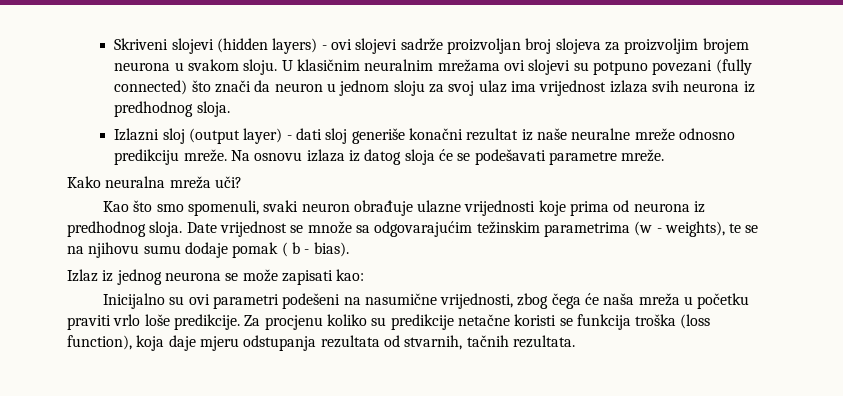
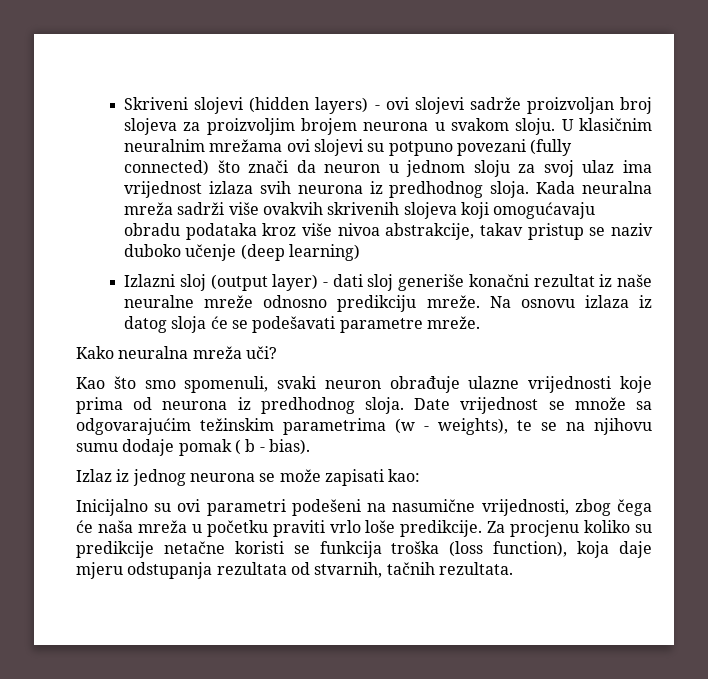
+ Kada neuralna mreža sadrži više ovakvih skrivenih slojeva koji omogućavaju obradu podataka kroz više nivoa abstrakcije, takav pristup se naziv duboko učenje (deep learning)

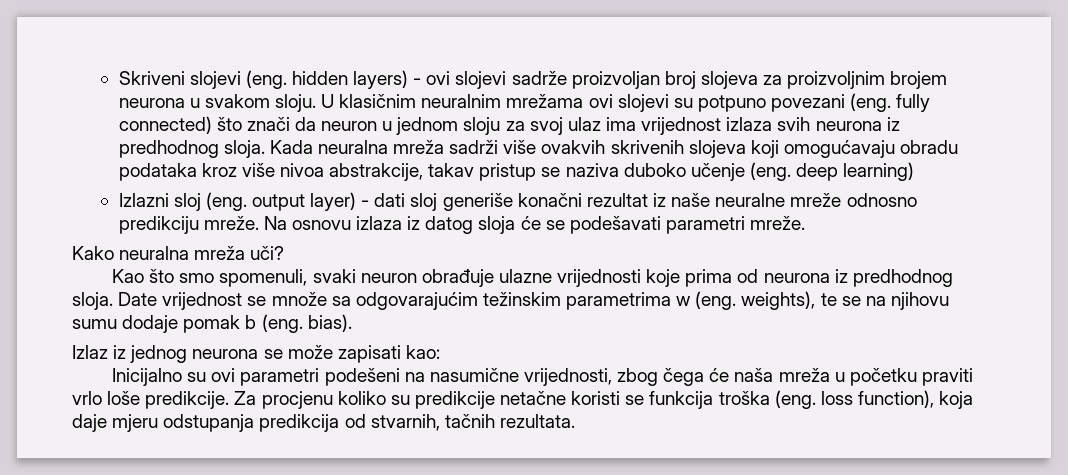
- Skriveni slojevi (hidden layers) - ovi slojevi sadrže proizvoljan broj slojeva za proizvoljim brojem neurona u svakom sloju.
+ Skriveni slojevi (eng. hidden layers) - ovi slojevi sadrže proizvoljan broj slojeva za proizvoljnim brojem neurona u svakom sloju.
- U klasičnim neuralnim mrežama ovi slojevi su potpuno povezani (fully connected) što znači da neuron u jednom sloju za svoj ulaz ima vrijednost izlaza svih neurona iz predhodnog sloja.
+ U klasičnim neuralnim mrežama ovi slojevi su potpuno povezani (eng. fully connected) što znači da neuron u jednom sloju za svoj ulaz ima vrijednost izlaza svih neurona iz predhodnog sloja.
- Kada neuralna mreža sadrži više ovakvih skrivenih slojeva koji omogućavaju obradu podataka kroz više nivoa abstrakcije, takav pristup se naziv duboko učenje (deep learning)
+ Kada neuralna mreža sadrži više ovakvih skrivenih slojeva koji omogućavaju obradu podataka kroz više nivoa abstrakcije, takav pristup se naziva duboko učenje (eng. deep learning)
- Izlazni sloj (output layer) - dati sloj generiše konačni rezultat iz naše neuralne mreže odnosno predikciju mreže.
+ Izlazni sloj (eng. output layer) - dati sloj generiše konačni rezultat iz naše neuralne mreže odnosno predikciju mreže.
- Na osnovu izlaza iz datog sloja će se podešavati parametre mreže.
+ Na osnovu izlaza iz datog sloja će se podešavati parametri mreže.
- Date vrijednost se množe sa odgovarajućim težinskim parametrima (w - weights), te se na njihovu sumu dodaje pomak ( b - bias).
+ Date vrijednost se množe sa odgovarajućim težinskim parametrima w (eng. weights), te se na njihovu sumu dodaje pomak b (eng. bias).
- Za procjenu koliko su predikcije netačne koristi se funkcija troška (loss function), koja daje mjeru odstupanja rezultata od stvarnih, tačnih rezultata.
+ Za procjenu koliko su predikcije netačne koristi se funkcija troška (eng. loss function), koja daje mjeru odstupanja predikcija od stvarnih, tačnih rezultata.

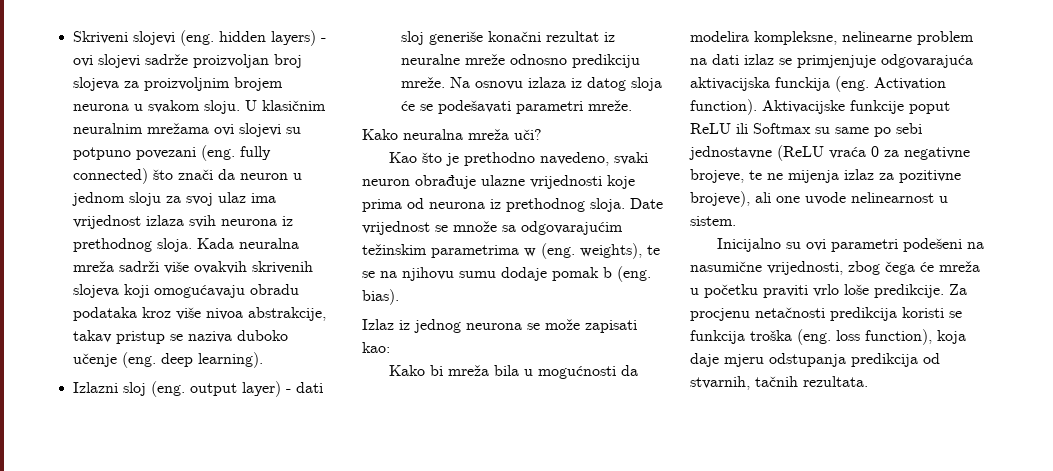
- U klasičnim neuralnim mrežama ovi slojevi su potpuno povezani (eng. fully connected) što znači da neuron u jednom sloju za svoj ulaz ima vrijednost izlaza svih neurona iz predhodnog sloja.
+ U klasičnim neuralnim mrežama ovi slojevi su potpuno povezani (eng. fully connected) što znači da neuron u jednom sloju za svoj ulaz ima vrijednost izlaza svih neurona iz prethodnog sloja.
- Kada neuralna mreža sadrži više ovakvih skrivenih slojeva koji omogućavaju obradu podataka kroz više nivoa abstrakcije, takav pristup se naziva duboko učenje (eng. deep learning)
+ Kada neuralna mreža sadrži više ovakvih skrivenih slojeva koji omogućavaju obradu podataka kroz više nivoa abstrakcije, takav pristup se naziva duboko učenje (eng. deep learning).
- Izlazni sloj (eng. output layer) - dati sloj generiše konačni rezultat iz naše neuralne mreže odnosno predikciju mreže.
+ Izlazni sloj (eng. output layer) - dati sloj generiše konačni rezultat iz neuralne mreže odnosno predikciju mreže.
- Kao što smo spomenuli, svaki neuron obrađuje ulazne vrijednosti koje prima od neurona iz predhodnog sloja.
+ Kao što je prethodno navedeno, svaki neuron obrađuje ulazne vrijednosti koje prima od neurona iz prethodnog sloja.
+ Kako bi mreža bila u mogućnosti da modelira kompleksne, nelinearne problem na dati izlaz se primjenjuje odgovarajuća aktivacijska funckija (eng. Activation function). Aktivacijske funkcije poput ReLU ili Softmax su same po sebi jednostavne (ReLU vraća 0 za negativne brojeve, te ne mijenja izlaz za pozitivne brojeve), ali one uvode nelinearnost u sistem.
- Inicijalno su ovi parametri podešeni na nasumične vrijednosti, zbog čega će naša mreža u početku praviti vrlo loše predikcije.
+ Inicijalno su ovi parametri podešeni na nasumične vrijednosti, zbog čega će mreža u početku praviti vrlo loše predikcije.
- Za procjenu koliko su predikcije netačne koristi se funkcija troška (eng. loss function), koja daje mjeru odstupanja predikcija od stvarnih, tačnih rezultata.
+ Za procjenu netačnosti predikcija koristi se funkcija troška (eng. loss function), koja daje mjeru odstupanja predikcija od stvarnih, tačnih rezultata.

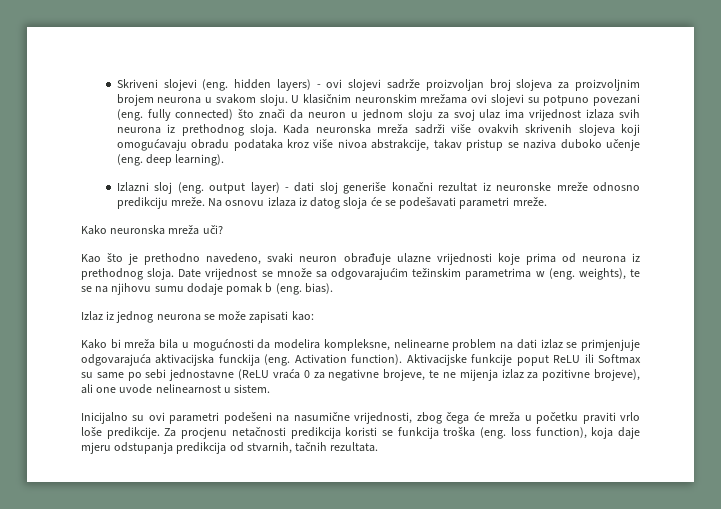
- U klasičnim neuralnim mrežama ovi slojevi su potpuno povezani (eng. fully connected) što znači da neuron u jednom sloju za svoj ulaz ima vrijednost izlaza svih neurona iz prethodnog sloja.
+ U klasičnim neuronskim mrežama ovi slojevi su potpuno povezani (eng. fully connected) što znači da neuron u jednom sloju za svoj ulaz ima vrijednost izlaza svih neurona iz prethodnog sloja.
- Kada neuralna mreža sadrži više ovakvih skrivenih slojeva koji omogućavaju obradu podataka kroz više nivoa abstrakcije, takav pristup se naziva duboko učenje (eng. deep learning).
+ Kada neuronska mreža sadrži više ovakvih skrivenih slojeva koji omogućavaju obradu podataka kroz više nivoa abstrakcije, takav pristup se naziva duboko učenje (eng. deep learning).
- Izlazni sloj (eng. output layer) - dati sloj generiše konačni rezultat iz neuralne mreže odnosno predikciju mreže.
+ Izlazni sloj (eng. output layer) - dati sloj generiše konačni rezultat iz neuronske mreže odnosno predikciju mreže.
- Kako neuralna mreža uči?
+ Kako neuronska mreža uči?

